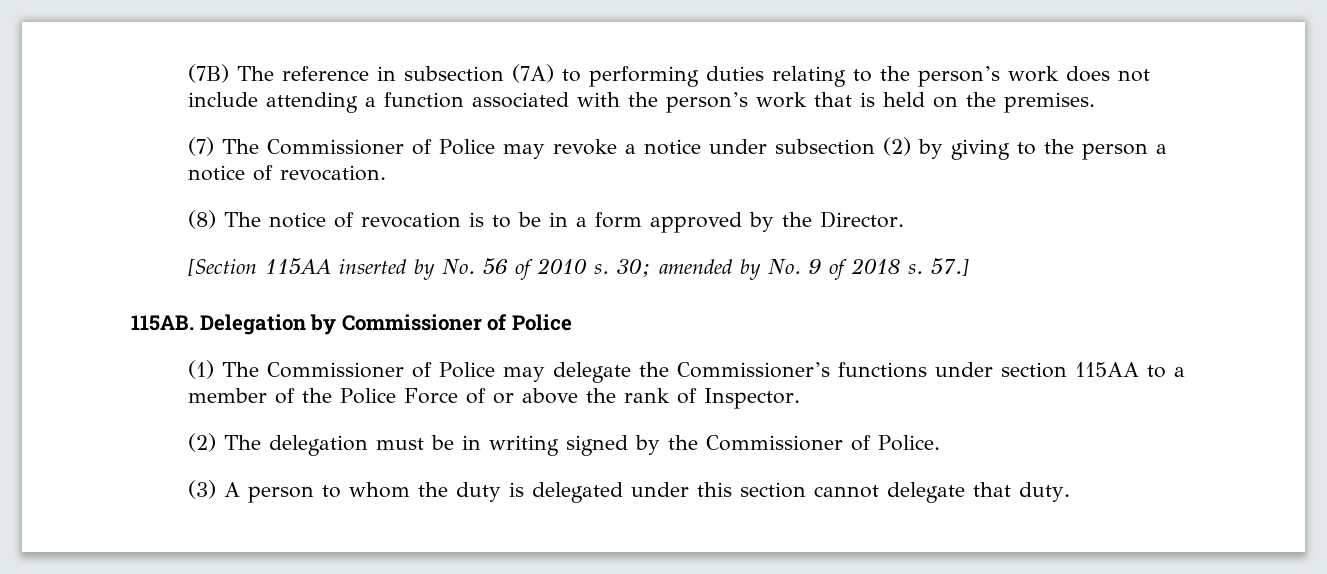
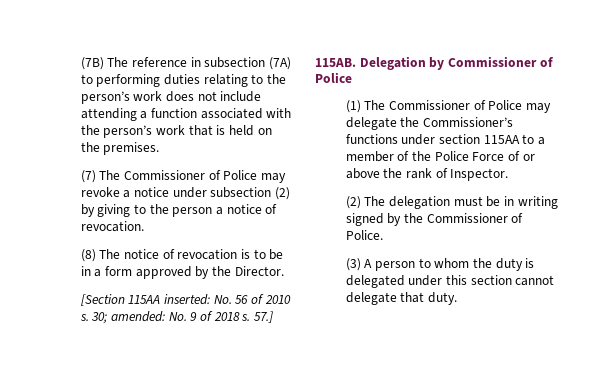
- [Section 115AA inserted by No. 56 of 2010 s.
+ [Section 115AA inserted: No. 56 of 2010 s.
- 30; amended by No. 9 of 2018 s.
+ 30; amended: No. 9 of 2018 s.

